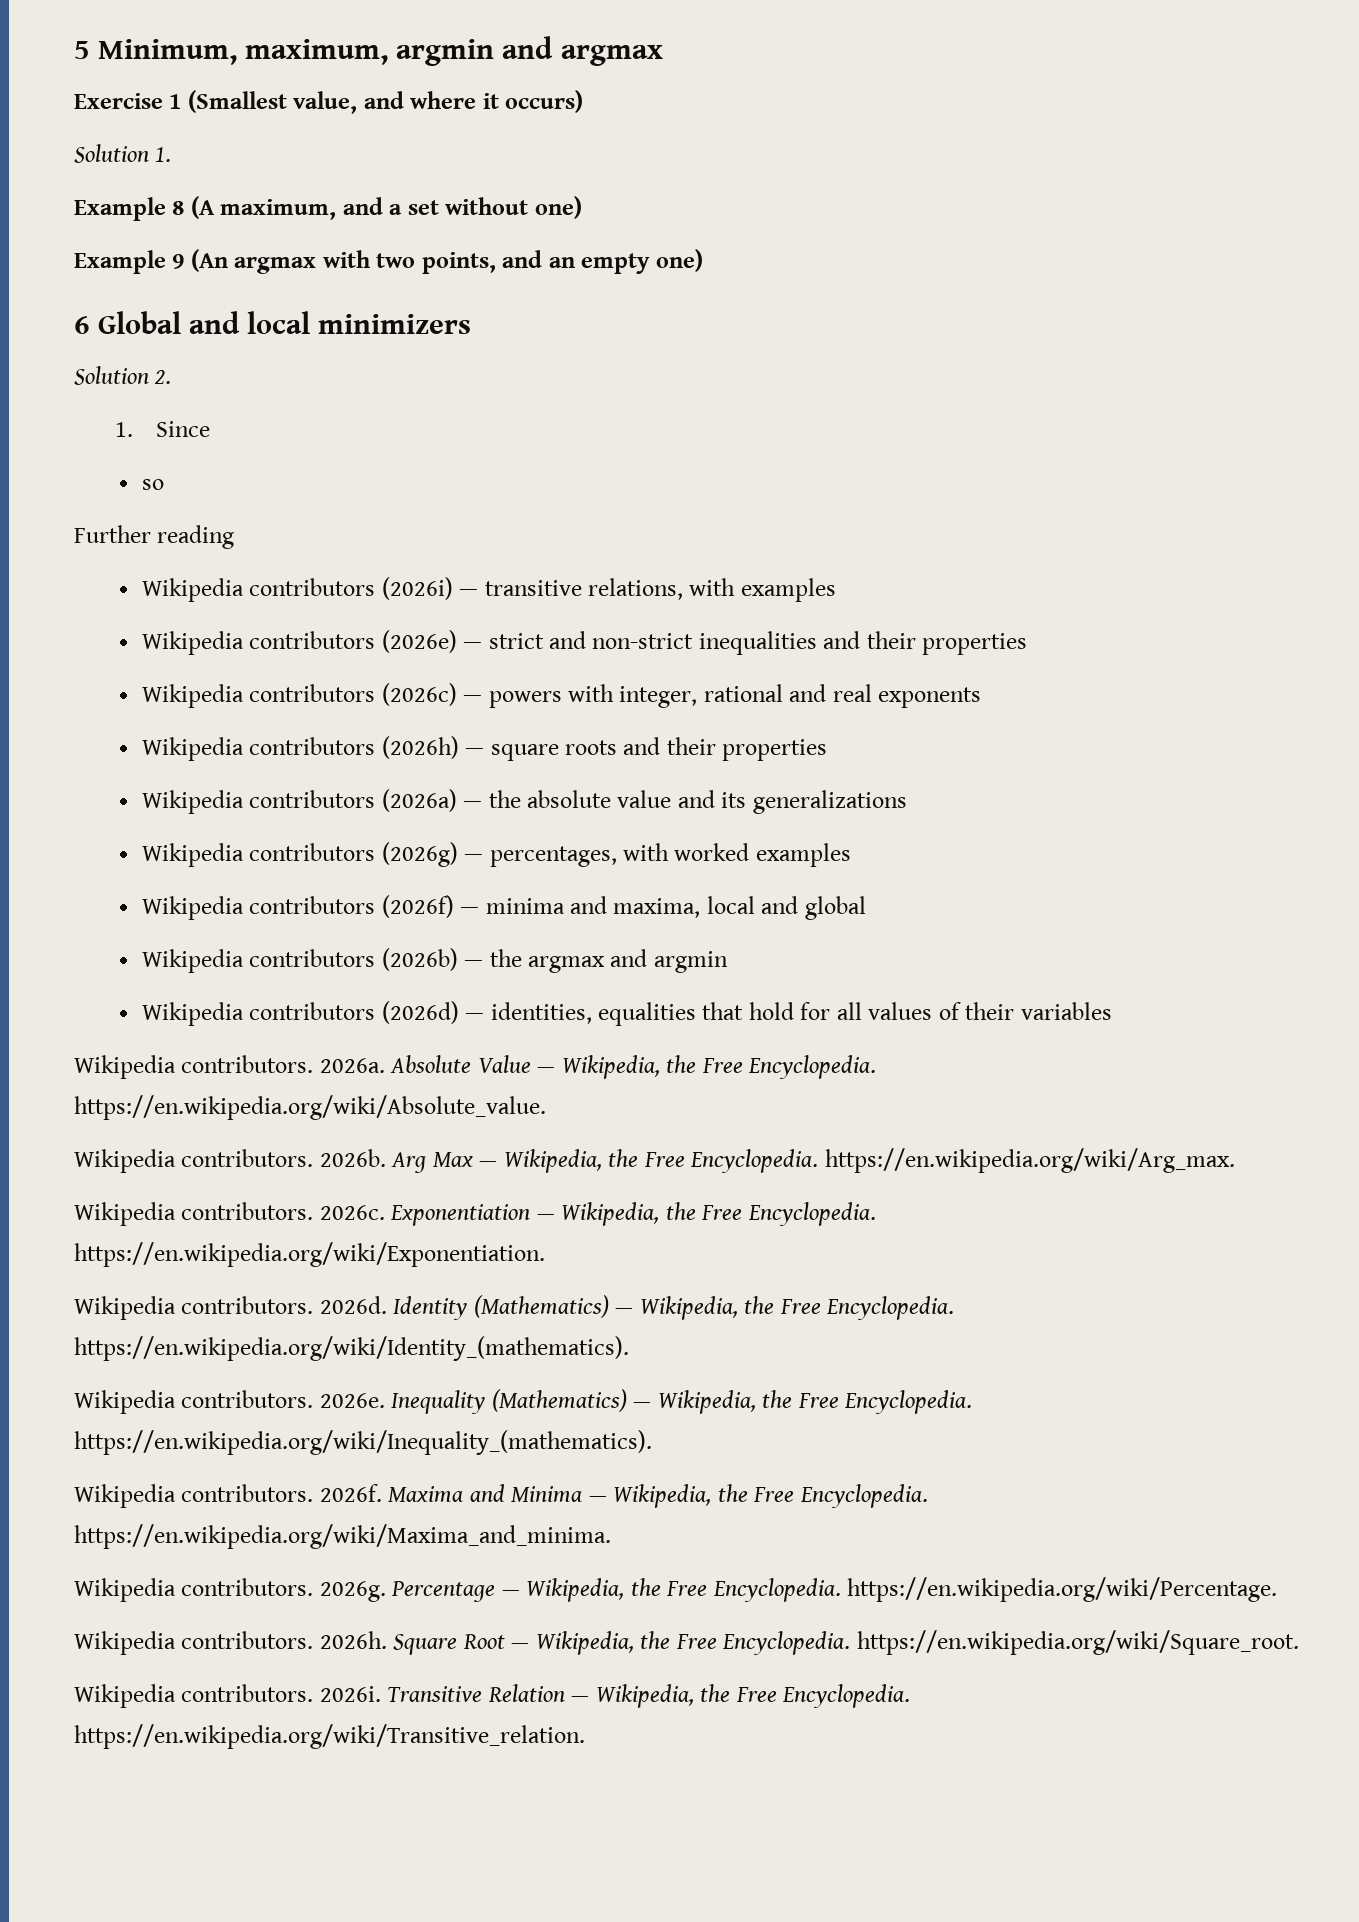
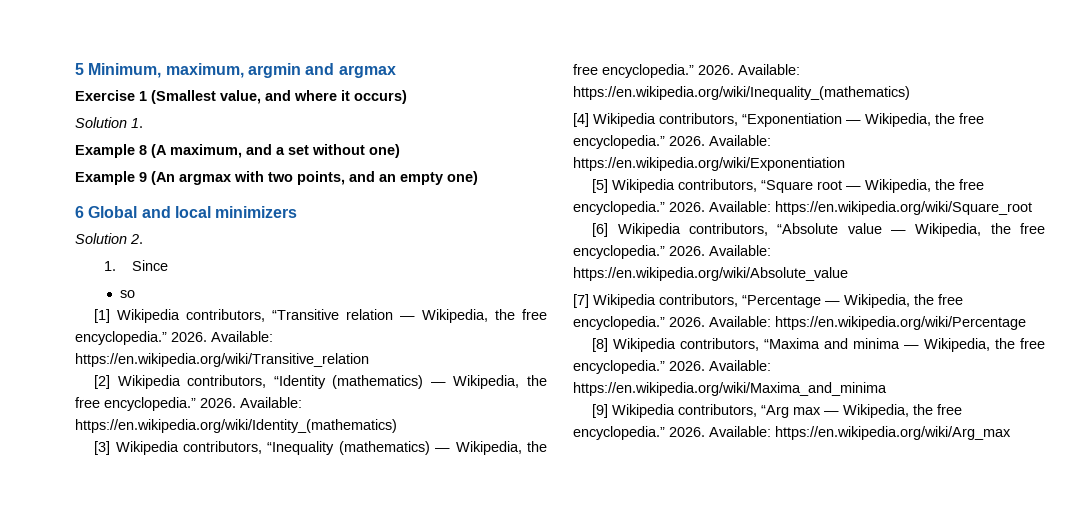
- Further reading
- Wikipedia contributors (2026i) — transitive relations, with examples
- Wikipedia contributors (2026e) — strict and non-strict inequalities and their properties
- Wikipedia contributors (2026c) — powers with integer, rational and real exponents
- Wikipedia contributors (2026h) — square roots and their properties
- Wikipedia contributors (2026a) — the absolute value and its generalizations
- Wikipedia contributors (2026g) — percentages, with worked examples
- Wikipedia contributors (2026f) — minima and maxima, local and global
- Wikipedia contributors (2026b) — the argmax and argmin
- Wikipedia contributors (2026d) — identities, equalities that hold for all values of their variables
- Wikipedia contributors. 2026a. Absolute Value — Wikipedia, the Free Encyclopedia. https://en.wikipedia.org/wiki/Absolute_value.
- Wikipedia contributors. 2026b. Arg Max — Wikipedia, the Free Encyclopedia. https://en.wikipedia.org/wiki/Arg_max.
- Wikipedia contributors. 2026c. Exponentiation — Wikipedia, the Free Encyclopedia. https://en.wikipedia.org/wiki/Exponentiation.
- Wikipedia contributors. 2026d. Identity (Mathematics) — Wikipedia, the Free Encyclopedia. https://en.wikipedia.org/wiki/Identity_(mathematics).
- Wikipedia contributors. 2026e. Inequality (Mathematics) — Wikipedia, the Free Encyclopedia. https://en.wikipedia.org/wiki/Inequality_(mathematics).
- Wikipedia contributors. 2026f. Maxima and Minima — Wikipedia, the Free Encyclopedia. https://en.wikipedia.org/wiki/Maxima_and_minima.
- Wikipedia contributors. 2026g. Percentage — Wikipedia, the Free Encyclopedia. https://en.wikipedia.org/wiki/Percentage.
- Wikipedia contributors. 2026h. Square Root — Wikipedia, the Free Encyclopedia. https://en.wikipedia.org/wiki/Square_root.
- Wikipedia contributors. 2026i. Transitive Relation — Wikipedia, the Free Encyclopedia. https://en.wikipedia.org/wiki/Transitive_relation.
+ [1] Wikipedia contributors, “Transitive relation — Wikipedia, the free encyclopedia.” 2026. Available: https://en.wikipedia.org/wiki/Transitive_relation
+ [2] Wikipedia contributors, “Identity (mathematics) — Wikipedia, the free encyclopedia.” 2026. Available: https://en.wikipedia.org/wiki/Identity_(mathematics)
+ [3] Wikipedia contributors, “Inequality (mathematics) — Wikipedia, the free encyclopedia.” 2026. Available: https://en.wikipedia.org/wiki/Inequality_(mathematics)
+ [4] Wikipedia contributors, “Exponentiation — Wikipedia, the free encyclopedia.” 2026. Available: https://en.wikipedia.org/wiki/Exponentiation
+ [5] Wikipedia contributors, “Square root — Wikipedia, the free encyclopedia.” 2026. Available: https://en.wikipedia.org/wiki/Square_root
+ [6] Wikipedia contributors, “Absolute value — Wikipedia, the free encyclopedia.” 2026. Available: https://en.wikipedia.org/wiki/Absolute_value
+ [7] Wikipedia contributors, “Percentage — Wikipedia, the free encyclopedia.” 2026. Available: https://en.wikipedia.org/wiki/Percentage
+ [8] Wikipedia contributors, “Maxima and minima — Wikipedia, the free encyclopedia.” 2026. Available: https://en.wikipedia.org/wiki/Maxima_and_minima
+ [9] Wikipedia contributors, “Arg max — Wikipedia, the free encyclopedia.” 2026. Available: https://en.wikipedia.org/wiki/Arg_max

